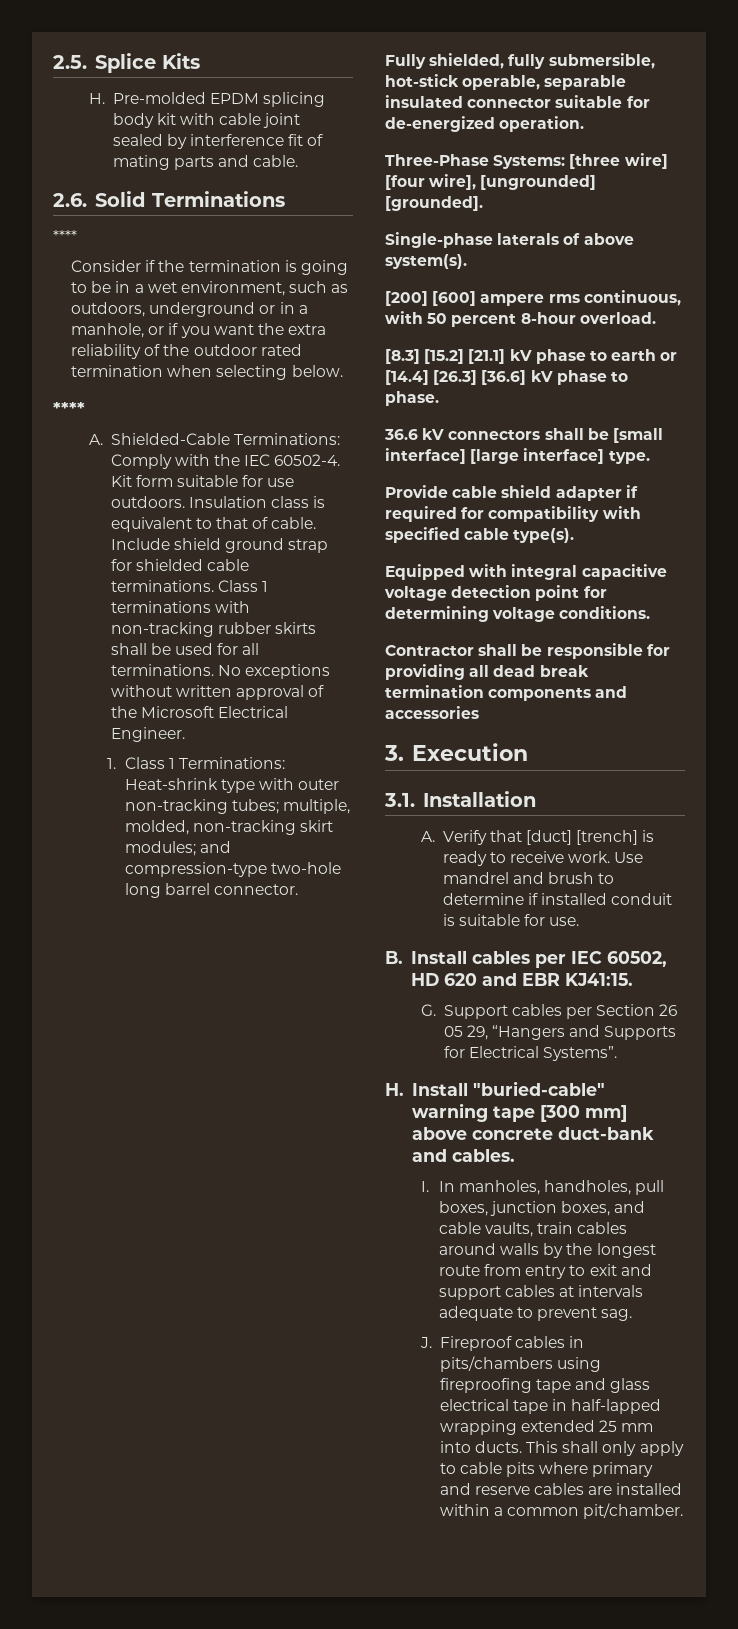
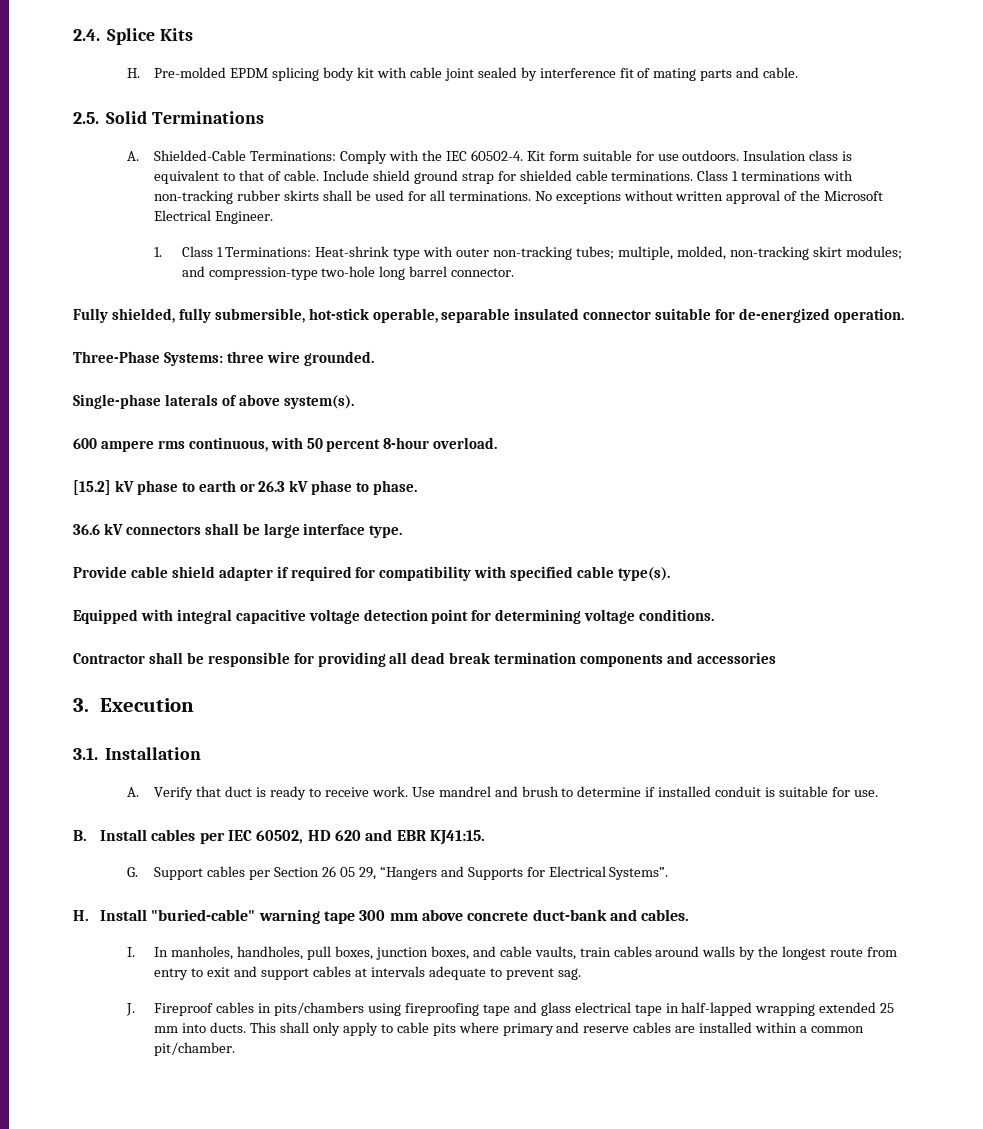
- 2.5. Splice Kits
+ 2.4. Splice Kits
- 2.6. Solid Terminations
- ****
- Consider if the termination is going to be in a wet environment, such as outdoors, underground or in a manhole, or if you want the extra reliability of the outdoor rated termination when selecting below.
- ****
+ 2.5. Solid Terminations
- Three-Phase Systems: [three wire] [four wire], [ungrounded] [grounded].
+ Three-Phase Systems: three wire grounded.
- [200] [600] ampere rms continuous, with 50 percent 8-hour overload.
+ 600 ampere rms continuous, with 50 percent 8-hour overload.
- [8.3] [15.2] [21.1] kV phase to earth or [14.4] [26.3] [36.6] kV phase to phase.
+ [15.2] kV phase to earth or 26.3 kV phase to phase.
- 36.6 kV connectors shall be [small interface] [large interface] type.
+ 36.6 kV connectors shall be large interface type.
- A. Verify that [duct] [trench] is ready to receive work.
+ A. Verify that duct is ready to receive work.
- H. Install "buried-cable" warning tape [300 mm] above concrete duct-bank and cables.
+ H. Install "buried-cable" warning tape 300 mm above concrete duct-bank and cables.

